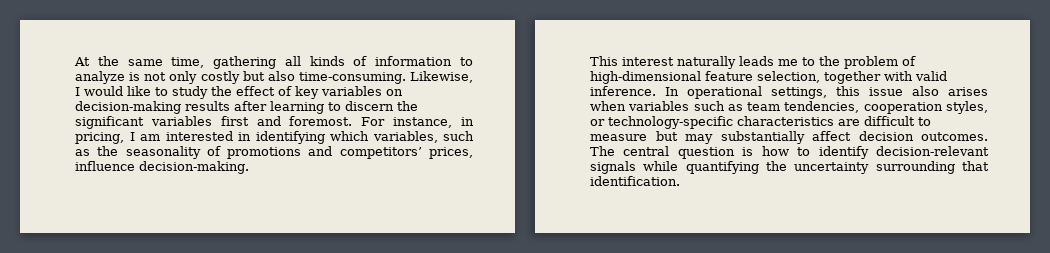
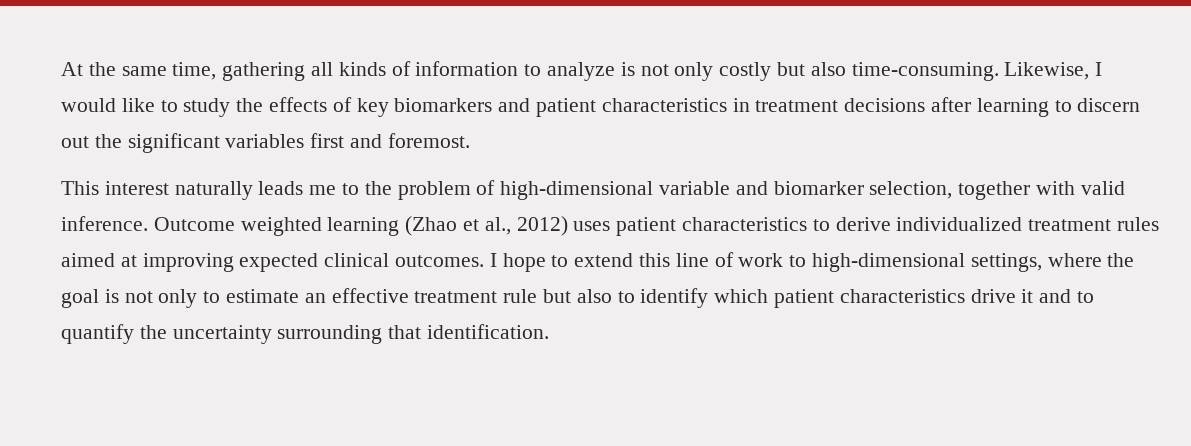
- Likewise, I would like to study the effect of key variables on decision-making results after learning to discern the significant variables first and foremost. For instance, in pricing, I am interested in identifying which variables, such as the seasonality of promotions and competitors’ prices, influence decision-making.
+ Likewise, I would like to study the effects of key biomarkers and patient characteristics in treatment decisions after learning to discern out the significant variables first and foremost.
- This interest naturally leads me to the problem of high-dimensional feature selection, together with valid inference.
+ This interest naturally leads me to the problem of high-dimensional variable and biomarker selection, together with valid inference.
- In operational settings, this issue also arises when variables such as team tendencies, cooperation styles, or technology-specific characteristics are difficult to measure but may substantially affect decision outcomes. The central question is how to identify decision-relevant signals while quantifying the uncertainty surrounding that identification.
+ Outcome weighted learning (Zhao et al., 2012) uses patient characteristics to derive individualized treatment rules aimed at improving expected clinical outcomes. I hope to extend this line of work to high-dimensional settings, where the goal is not only to estimate an effective treatment rule but also to identify which patient characteristics drive it and to quantify the uncertainty surrounding that identification.

